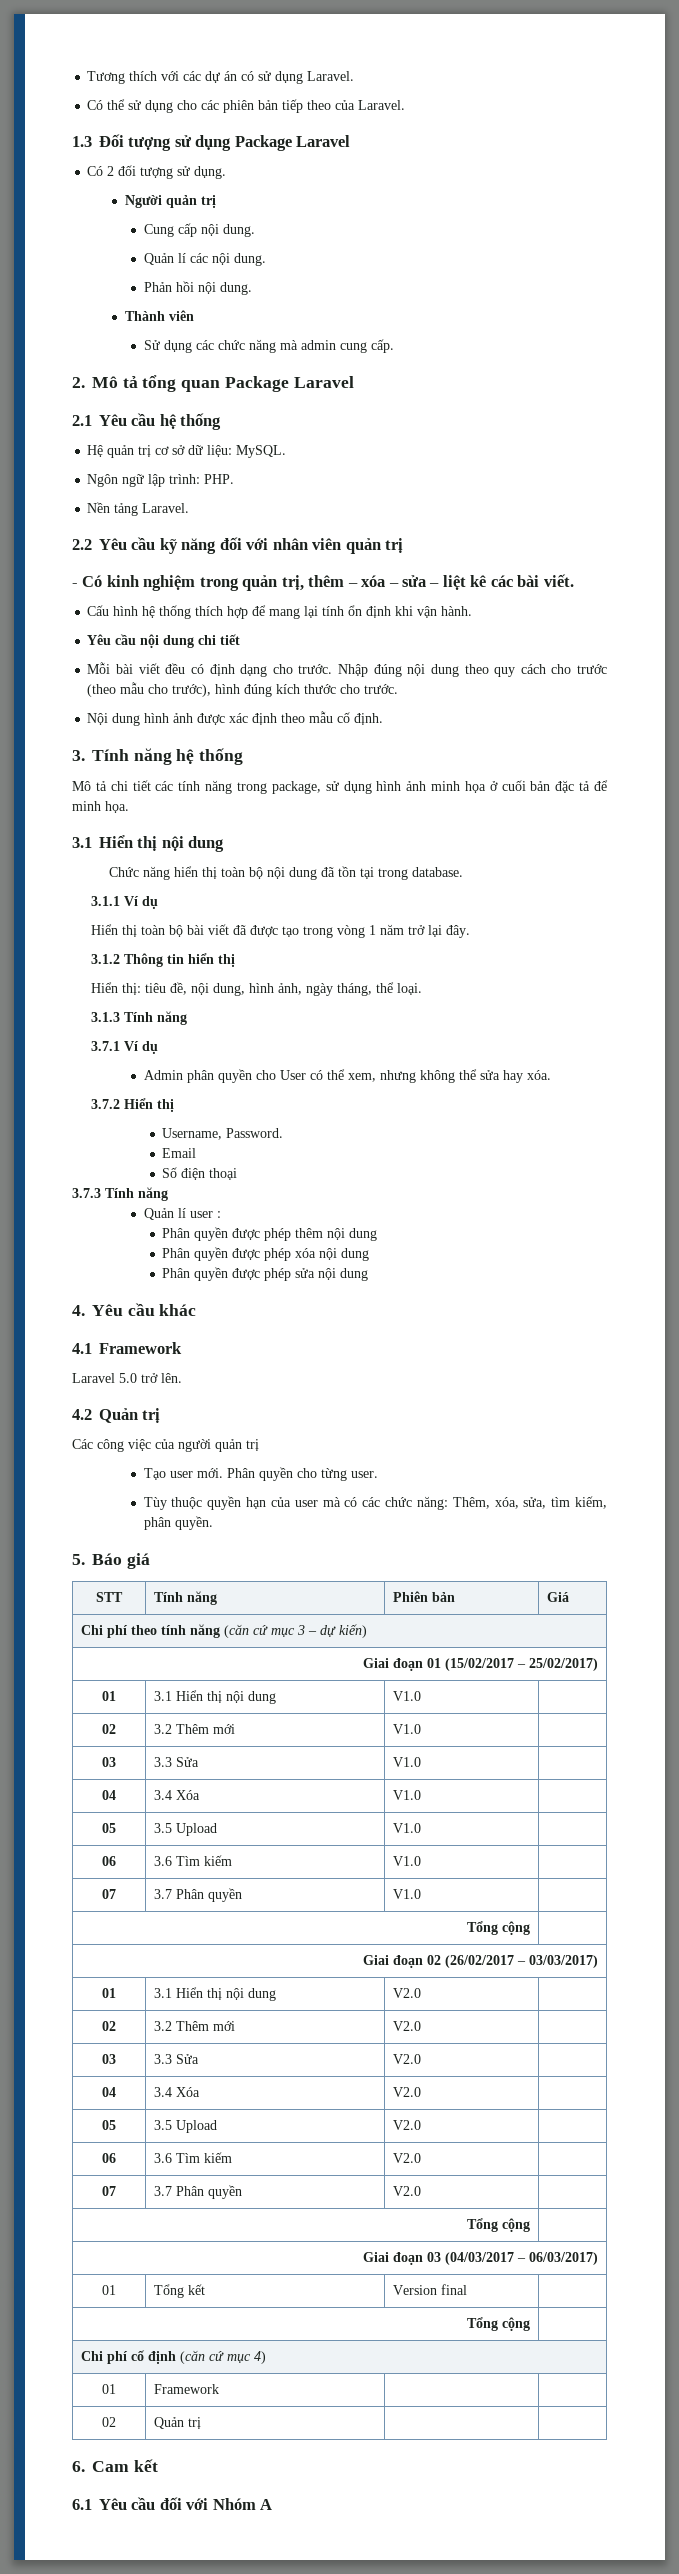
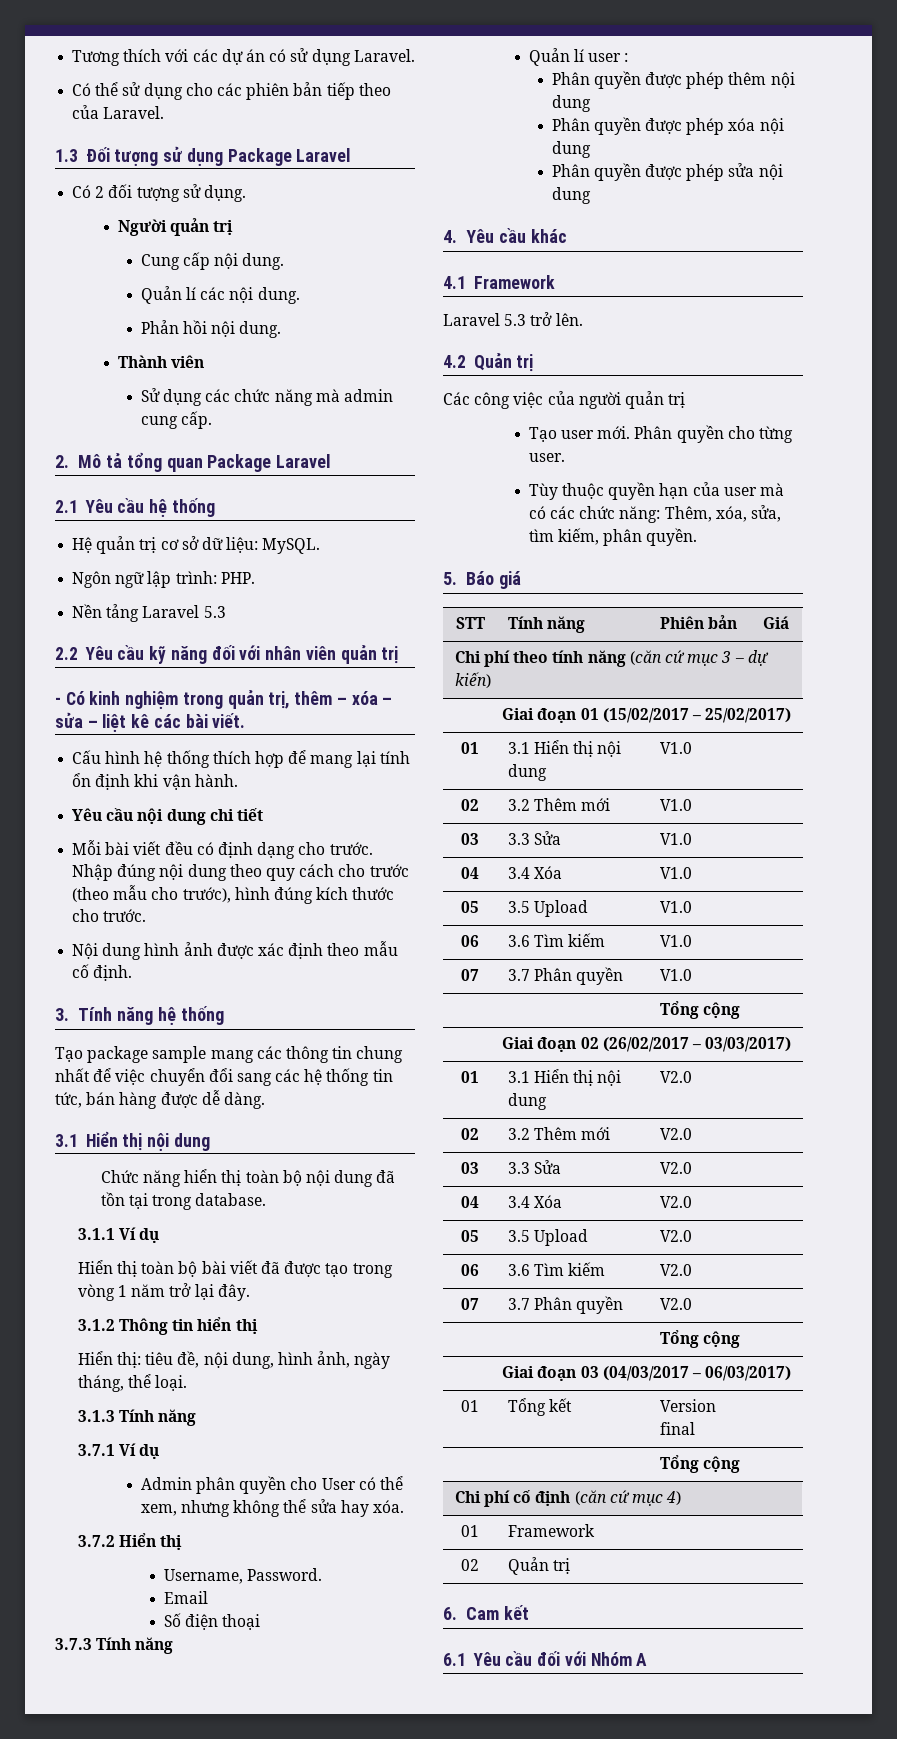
- Nền tảng Laravel.
+ Nền tảng Laravel 5.3
- Mô tả chi tiết các tính năng trong package, sử dụng hình ảnh minh họa ở cuối bản đặc tả để minh họa.
+ Tạo package sample mang các thông tin chung nhất để việc chuyển đổi sang các hệ thống tin tức, bán hàng được dễ dàng.
- Laravel 5.0 trở lên.
+ Laravel 5.3 trở lên.

